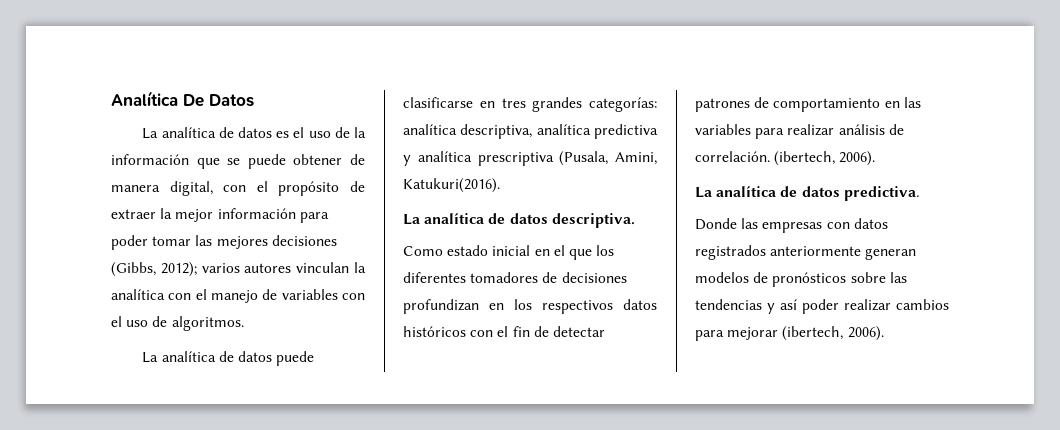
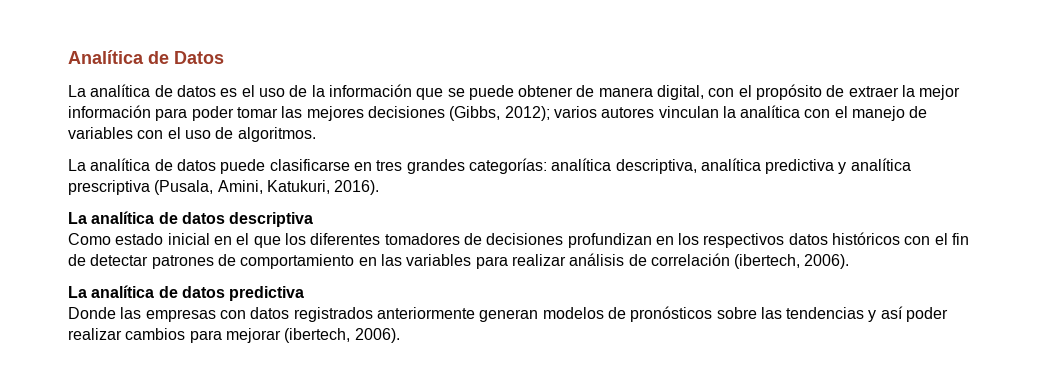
- Analítica De Datos
+ Analítica de Datos
- La analítica de datos puede clasificarse en tres grandes categorías: analítica descriptiva, analítica predictiva y analítica prescriptiva (Pusala, Amini, Katukuri(2016).
- La analítica de datos descriptiva.
+ La analítica de datos puede clasificarse en tres grandes categorías: analítica descriptiva, analítica predictiva y analítica prescriptiva (Pusala, Amini, Katukuri, 2016).
+ La analítica de datos descriptiva
- Como estado inicial en el que los diferentes tomadores de decisiones profundizan en los respectivos datos históricos con el fin de detectar patrones de comportamiento en las variables para realizar análisis de correlación. (ibertech, 2006).
+ Como estado inicial en el que los diferentes tomadores de decisiones profundizan en los respectivos datos históricos con el fin de detectar patrones de comportamiento en las variables para realizar análisis de correlación (ibertech, 2006).
- La analítica de datos predictiva.
+ La analítica de datos predictiva

